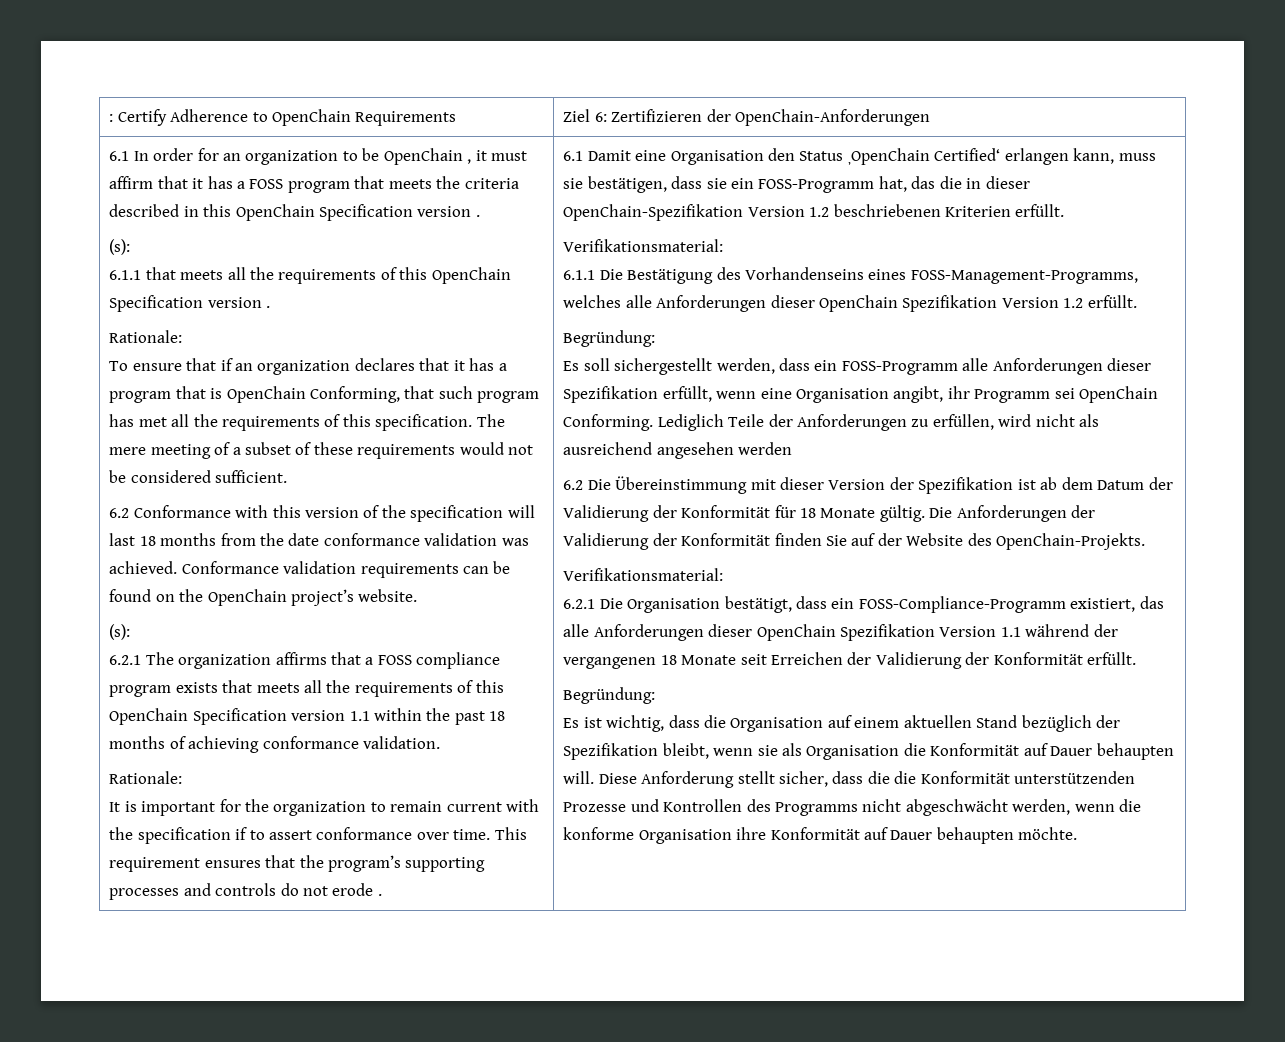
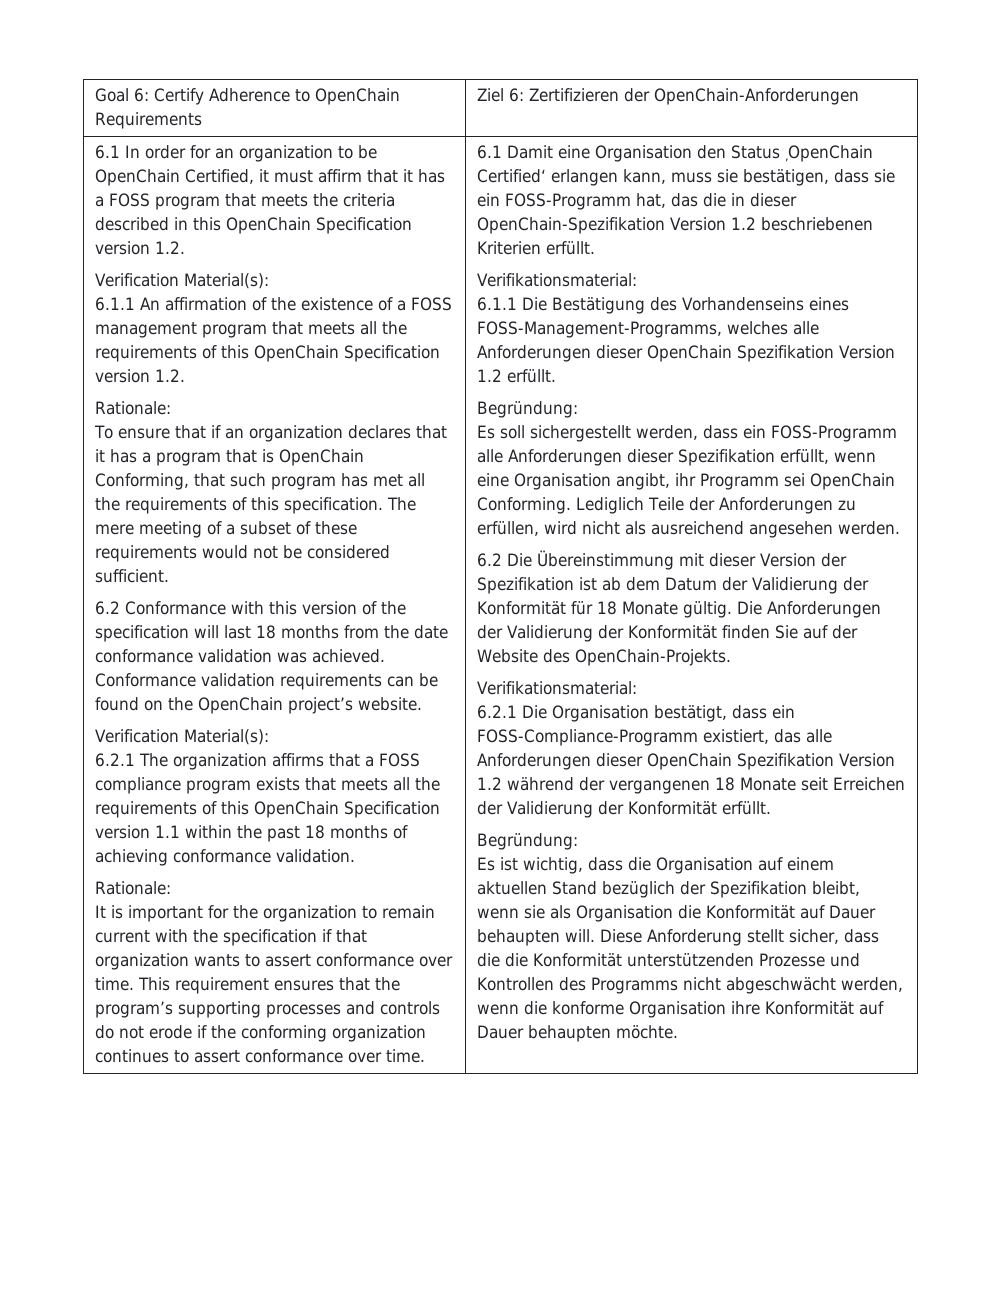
- : Certify Adherence to OpenChain Requirements | Ziel 6: Zertifizieren der OpenChain-Anforderungen
+ Goal 6: Certify Adherence to OpenChain Requirements | Ziel 6: Zertifizieren der OpenChain-Anforderungen
- 6.1 In order for an organization to be OpenChain , it must affirm that it has a FOSS program that meets the criteria described in this OpenChain Specification version .
- (s):
- 6.1.1 that meets all the requirements of this OpenChain Specification version .
+ 6.1 In order for an organization to be OpenChain Certified, it must affirm that it has a FOSS program that meets the criteria described in this OpenChain Specification version 1.2.
+ Verification Material(s):
+ 6.1.1 An affirmation of the existence of a FOSS management program that meets all the requirements of this OpenChain Specification version 1.2.
  Conformance validation requirements can be found on the OpenChain project’s website.
- (s):
+ Verification Material(s):
- It is important for the organization to remain current with the specification if to assert conformance over time.
+ It is important for the organization to remain current with the specification if that organization wants to assert conformance over time.
- This requirement ensures that the program’s supporting processes and controls do not erode .
+ This requirement ensures that the program’s supporting processes and controls do not erode if the conforming organization continues to assert conformance over time.
- Lediglich Teile der Anforderungen zu erfüllen, wird nicht als ausreichend angesehen werden
+ Lediglich Teile der Anforderungen zu erfüllen, wird nicht als ausreichend angesehen werden.
- 6.2.1 Die Organisation bestätigt, dass ein FOSS-Compliance-Programm existiert, das alle Anforderungen dieser OpenChain Spezifikation Version 1.1 während der vergangenen 18 Monate seit Erreichen der Validierung der Konformität erfüllt.
+ 6.2.1 Die Organisation bestätigt, dass ein FOSS-Compliance-Programm existiert, das alle Anforderungen dieser OpenChain Spezifikation Version 1.2 während der vergangenen 18 Monate seit Erreichen der Validierung der Konformität erfüllt.

